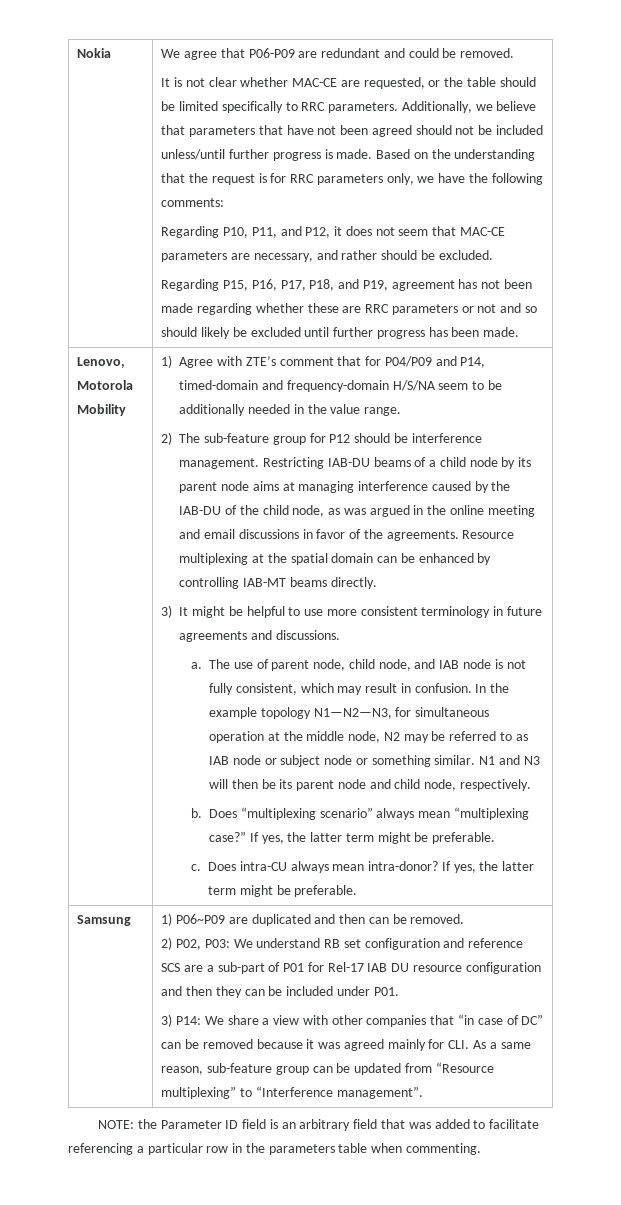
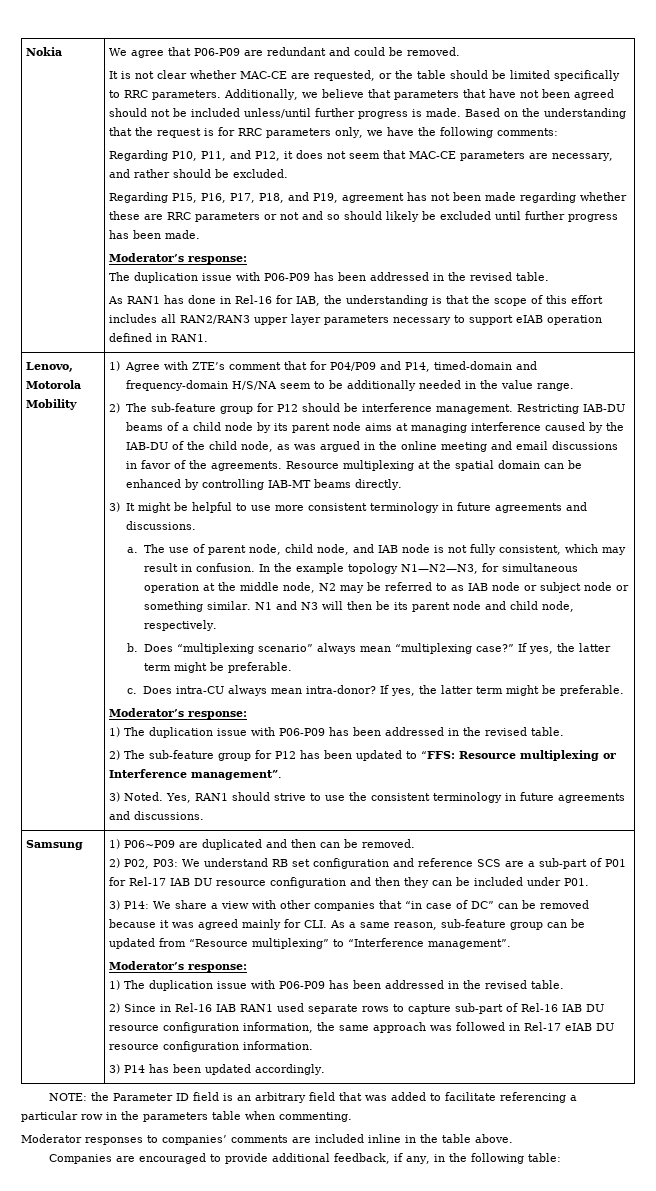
  Regarding P15, P16, P17, P18, and P19, agreement has not been made regarding whether these are RRC parameters or not and so should likely be excluded until further progress has been made.
+ Moderator’s response:
+ The duplication issue with P06-P09 has been addressed in the revised table.
+ As RAN1 has done in Rel-16 for IAB, the understanding is that the scope of this effort includes all RAN2/RAN3 upper layer parameters necessary to support eIAB operation defined in RAN1.
  Does intra-CU always mean intra-donor? If yes, the latter term might be preferable.
+ Moderator’s response:
+ 1) The duplication issue with P06-P09 has been addressed in the revised table.
+ 2) The sub-feature group for P12 has been updated to “FFS: Resource multiplexing or Interference management”.
+ 3) Noted. Yes, RAN1 should strive to use the consistent terminology in future agreements and discussions.
  3) P14: We share a view with other companies that “in case of DC” can be removed because it was agreed mainly for CLI. As a same reason, sub-feature group can be updated from “Resource multiplexing” to “Interference management”.
+ Moderator’s response:
+ 1) The duplication issue with P06-P09 has been addressed in the revised table.
+ 2) Since in Rel-16 IAB RAN1 used separate rows to capture sub-part of Rel-16 IAB DU resource configuration information, the same approach was followed in Rel-17 eIAB DU resource configuration information.
+ 3) P14 has been updated accordingly.
+ Moderator responses to companies’ comments are included inline in the table above.
+ Companies are encouraged to provide additional feedback, if any, in the following table:

